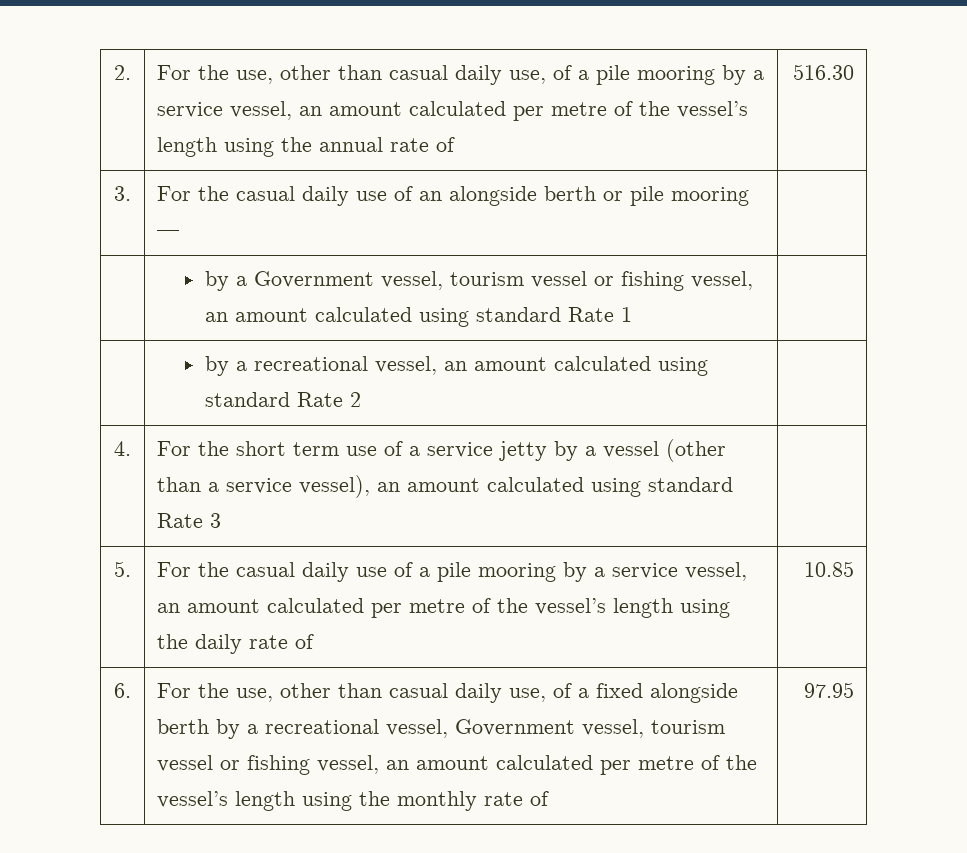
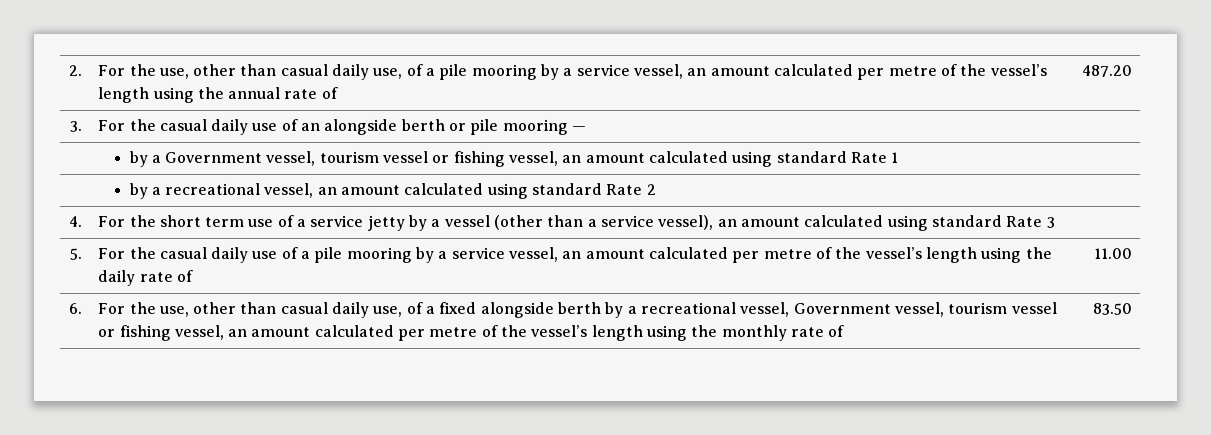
- 2. | For the use, other than casual daily use, of a pile mooring by a service vessel, an amount calculated per metre of the vessel’s length using the annual rate of | 516.30
+ 2. | For the use, other than casual daily use, of a pile mooring by a service vessel, an amount calculated per metre of the vessel’s length using the annual rate of | 487.20
- 5. | For the casual daily use of a pile mooring by a service vessel, an amount calculated per metre of the vessel’s length using the daily rate of | 10.85
+ 5. | For the casual daily use of a pile mooring by a service vessel, an amount calculated per metre of the vessel’s length using the daily rate of | 11.00
- 6. | For the use, other than casual daily use, of a fixed alongside berth by a recreational vessel, Government vessel, tourism vessel or fishing vessel, an amount calculated per metre of the vessel’s length using the monthly rate of | 97.95
+ 6. | For the use, other than casual daily use, of a fixed alongside berth by a recreational vessel, Government vessel, tourism vessel or fishing vessel, an amount calculated per metre of the vessel’s length using the monthly rate of | 83.50

